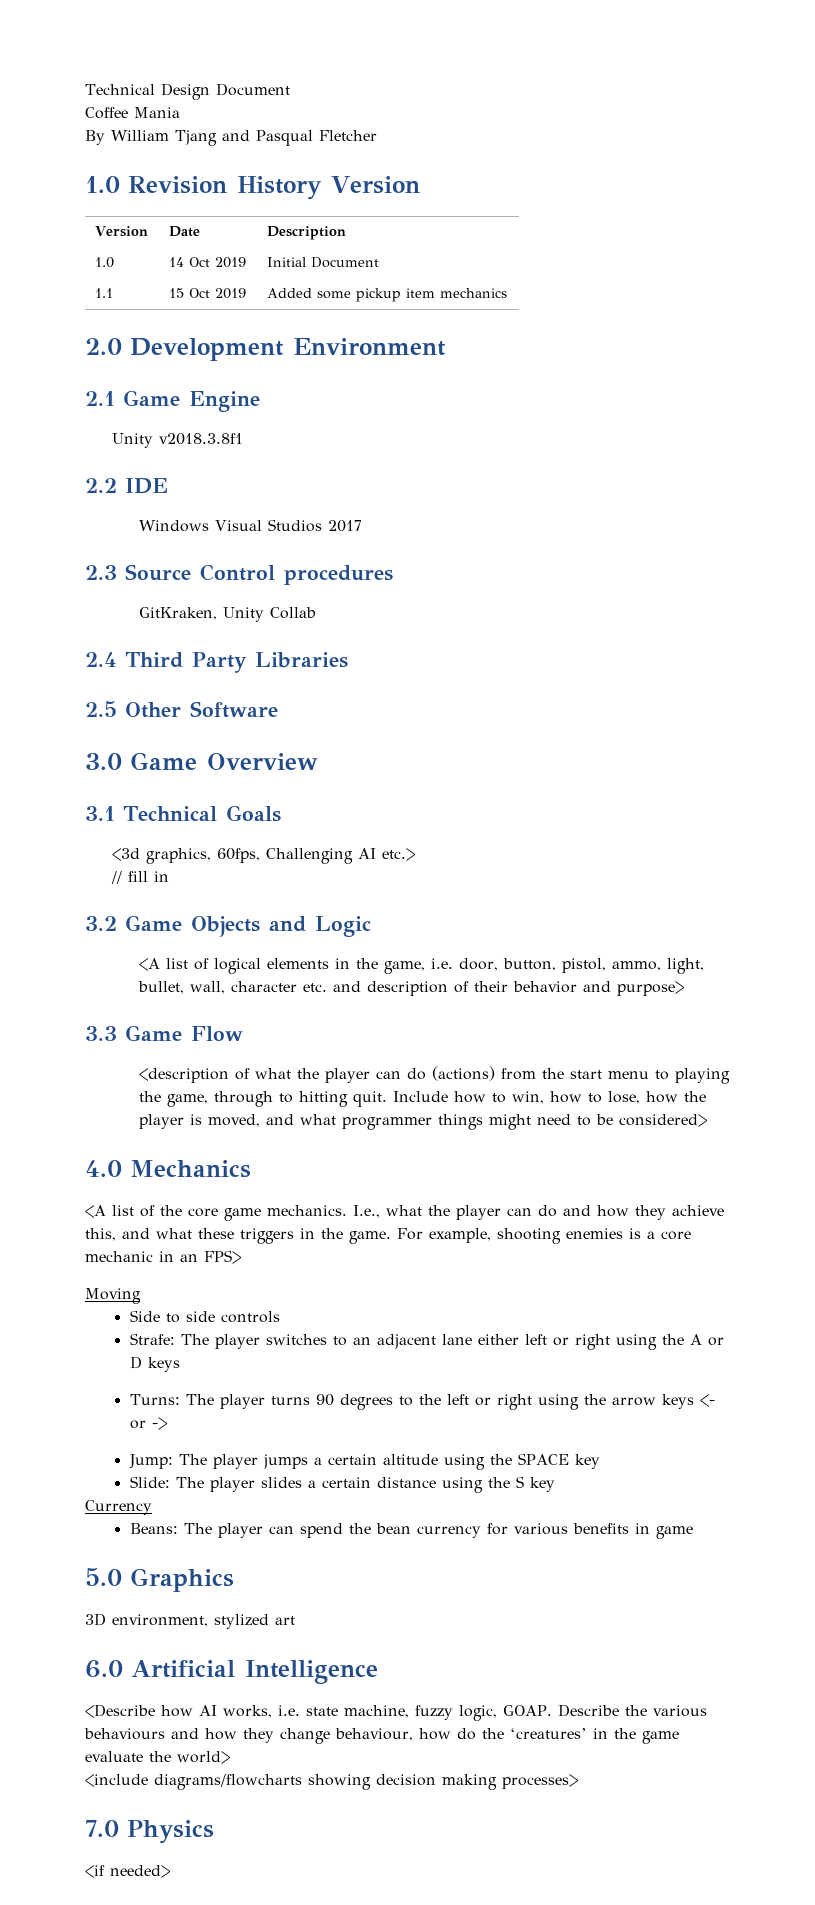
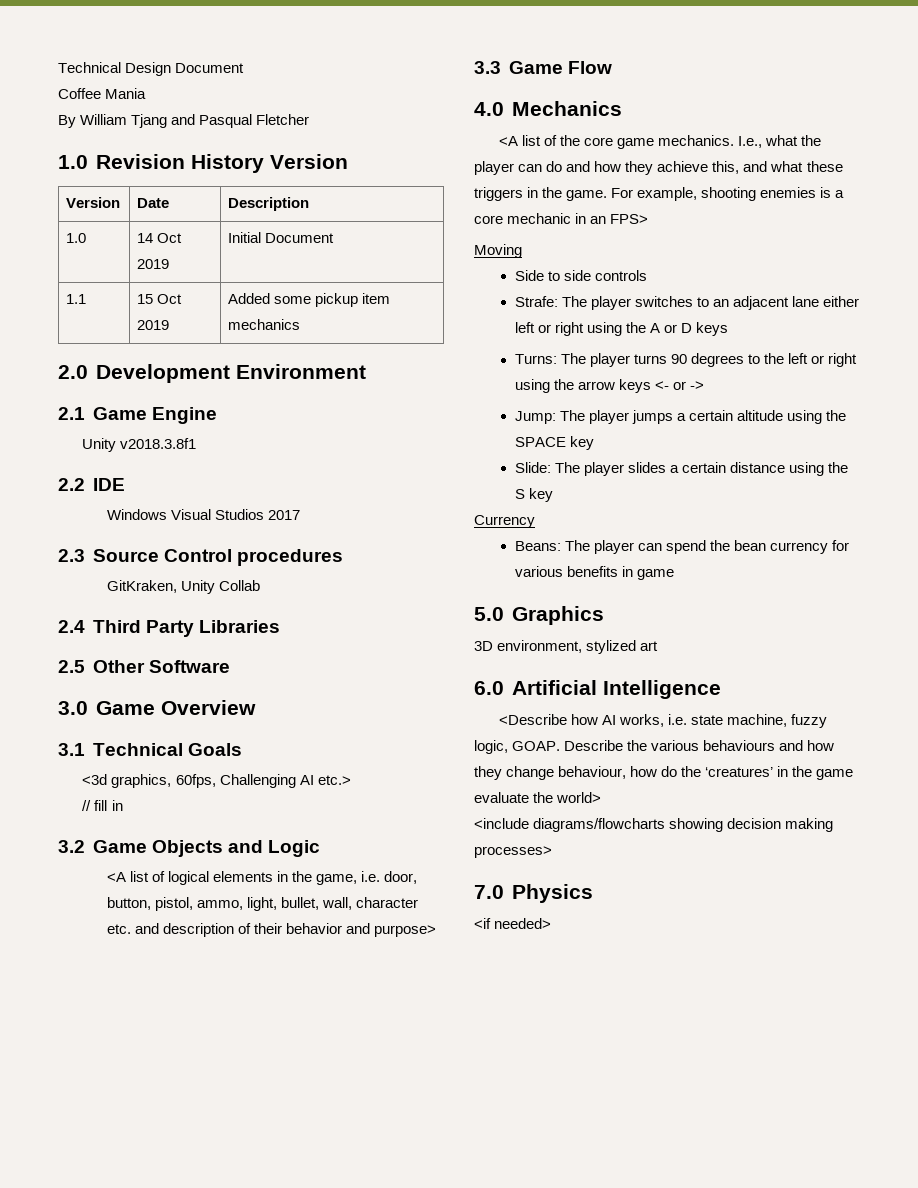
- <description of what the player can do (actions) from the start menu to playing the game, through to hitting quit. Include how to win, how to lose, how the player is moved, and what programmer things might need to be considered>

